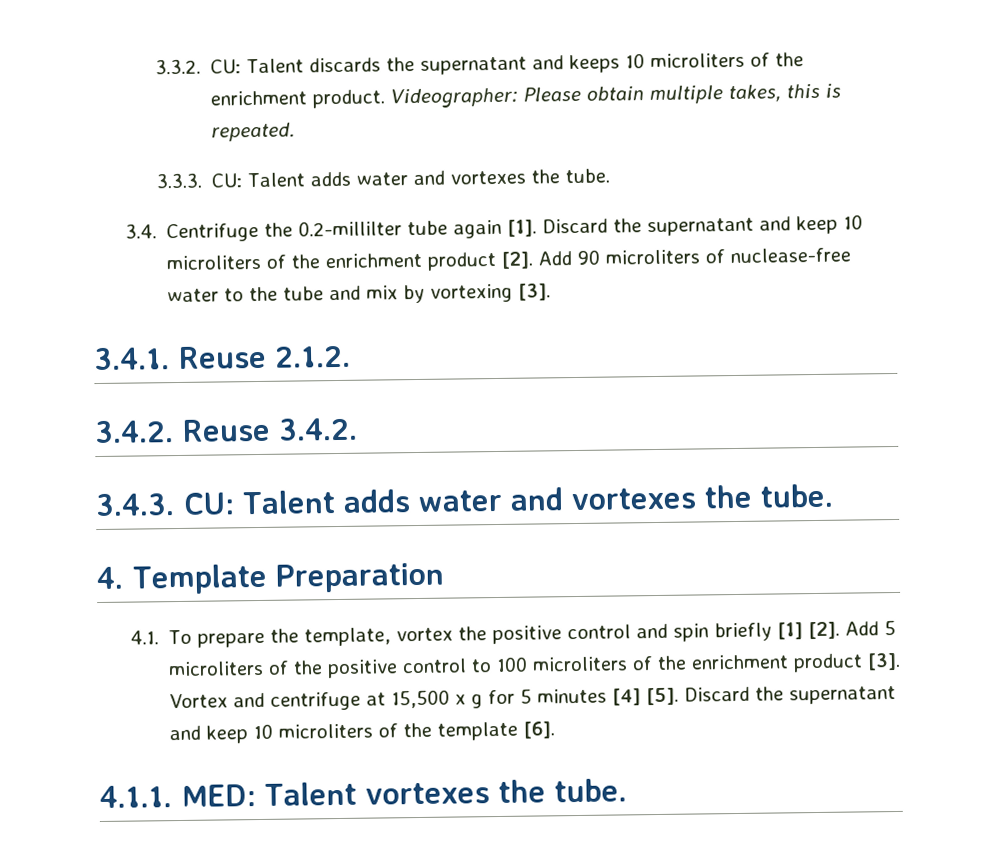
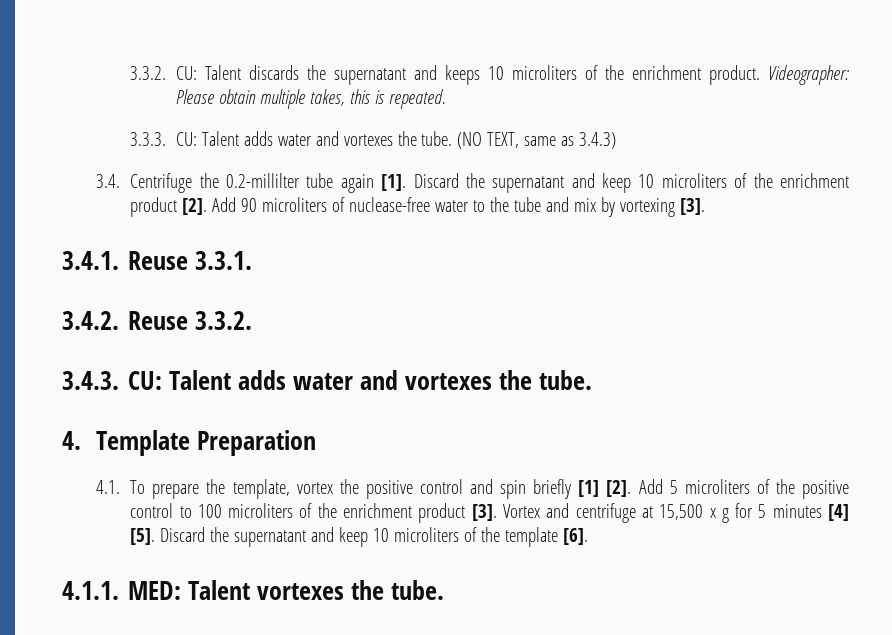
+ (NO TEXT, same as 3.4.3)
- 3.4.1. Reuse 2.1.2.
+ 3.4.1. Reuse 3.3.1.
- 3.4.2. Reuse 3.4.2.
+ 3.4.2. Reuse 3.3.2.

